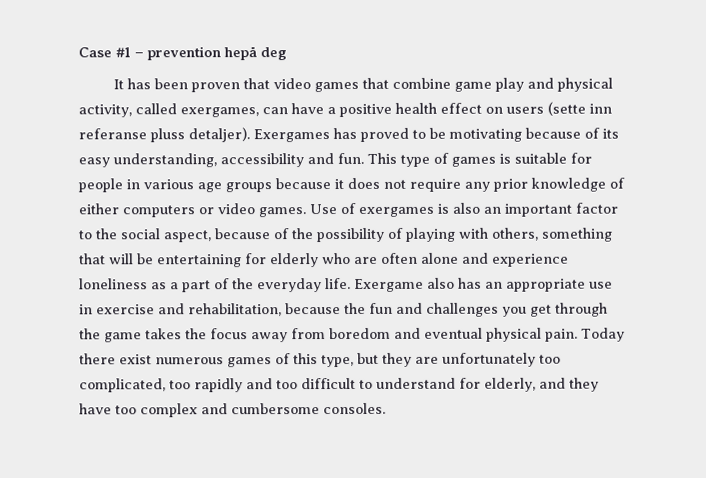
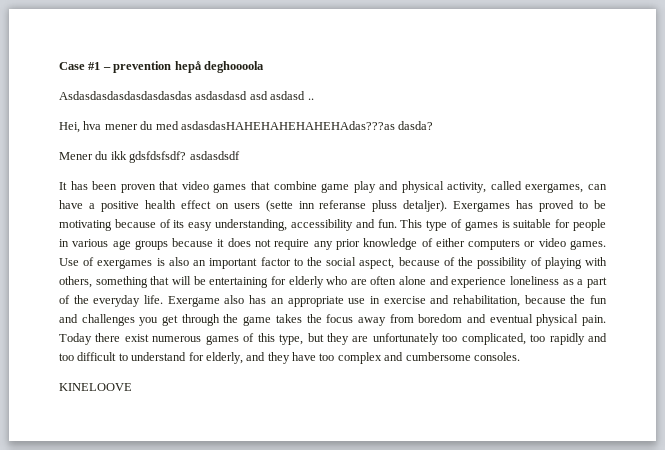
- Case #1 – prevention hepå deg
+ Case #1 – prevention hepå deghoooola
+ Asdasdasdasdasdasdasdas asdasdasd asd asdasd ..
+ Hei, hva mener du med asdasdasHAHEHAHEHAHEHAdas???as dasda?
+ Mener du ikk gdsfdsfsdf? asdasdsdf
+ KINELOOVE

